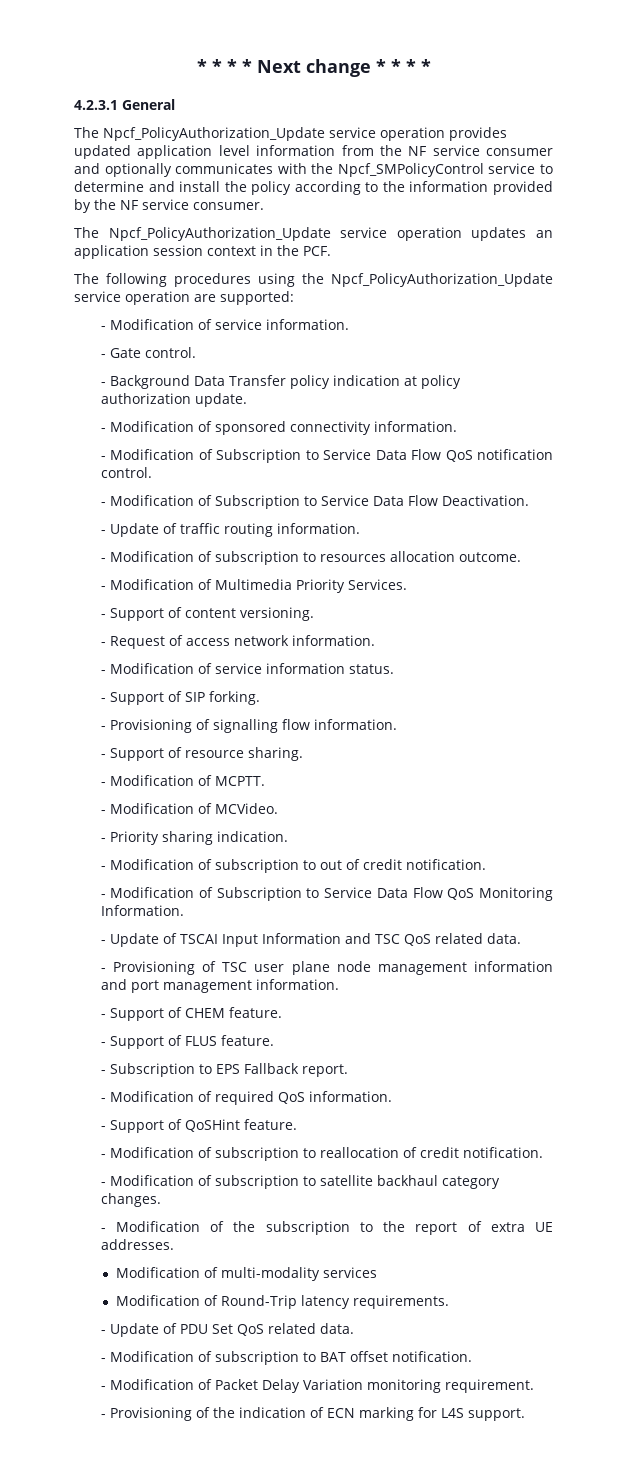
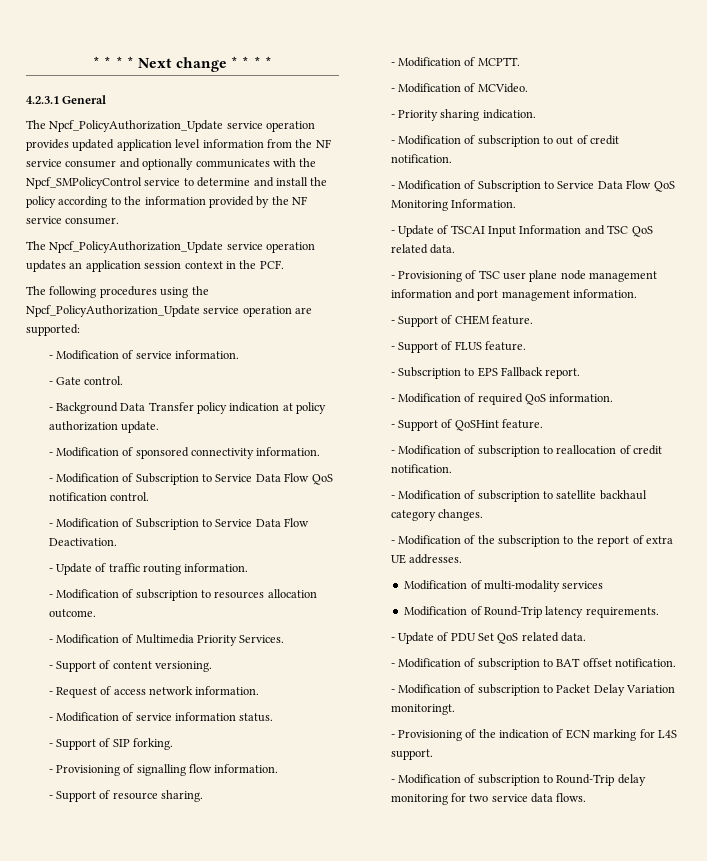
- - Modification of Packet Delay Variation monitoring requirement.
+ - Modification of subscription to Packet Delay Variation monitoringt.
+ - Modification of subscription to Round-Trip delay monitoring for two service data flows.

